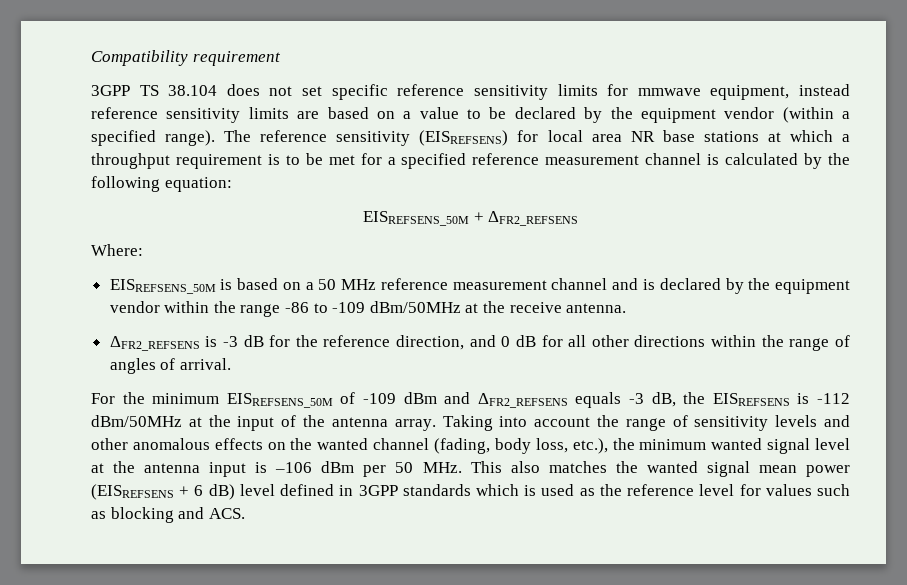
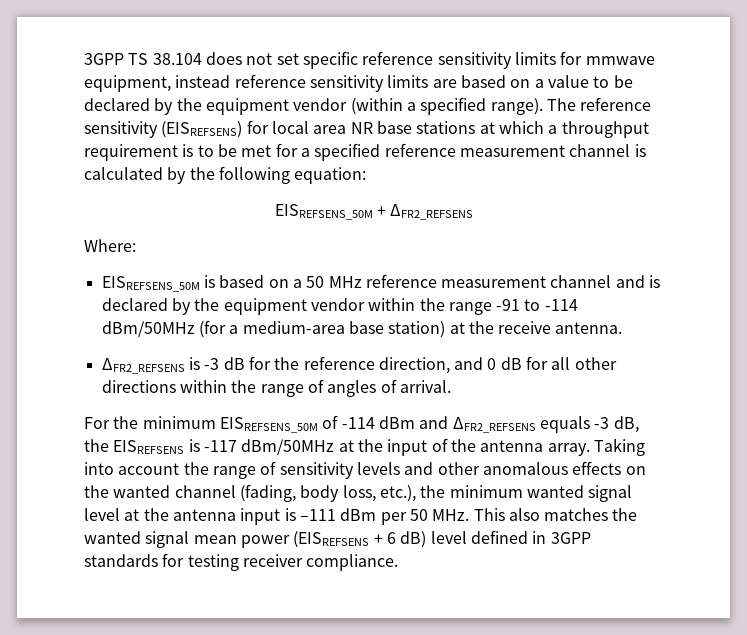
- Compatibility requirement
- EISREFSENS_50M is based on a 50 MHz reference measurement channel and is declared by the equipment vendor within the range -86 to -109 dBm/50MHz at the receive antenna.
+ EISREFSENS_50M is based on a 50 MHz reference measurement channel and is declared by the equipment vendor within the range -91 to -114 dBm/50MHz (for a medium-area base station) at the receive antenna.
- For the minimum EISREFSENS_50M of -109 dBm and ΔFR2_REFSENS equals -3 dB, the EISREFSENS is -112 dBm/50MHz at the input of the antenna array.
+ For the minimum EISREFSENS_50M of -114 dBm and ΔFR2_REFSENS equals -3 dB, the EISREFSENS is -117 dBm/50MHz at the input of the antenna array.
- Taking into account the range of sensitivity levels and other anomalous effects on the wanted channel (fading, body loss, etc.), the minimum wanted signal level at the antenna input is –106 dBm per 50 MHz. This also matches the wanted signal mean power (EISREFSENS + 6 dB) level defined in 3GPP standards which is used as the reference level for values such as blocking and ACS.
+ Taking into account the range of sensitivity levels and other anomalous effects on the wanted channel (fading, body loss, etc.), the minimum wanted signal level at the antenna input is –111 dBm per 50 MHz. This also matches the wanted signal mean power (EISREFSENS + 6 dB) level defined in 3GPP standards for testing receiver compliance.

